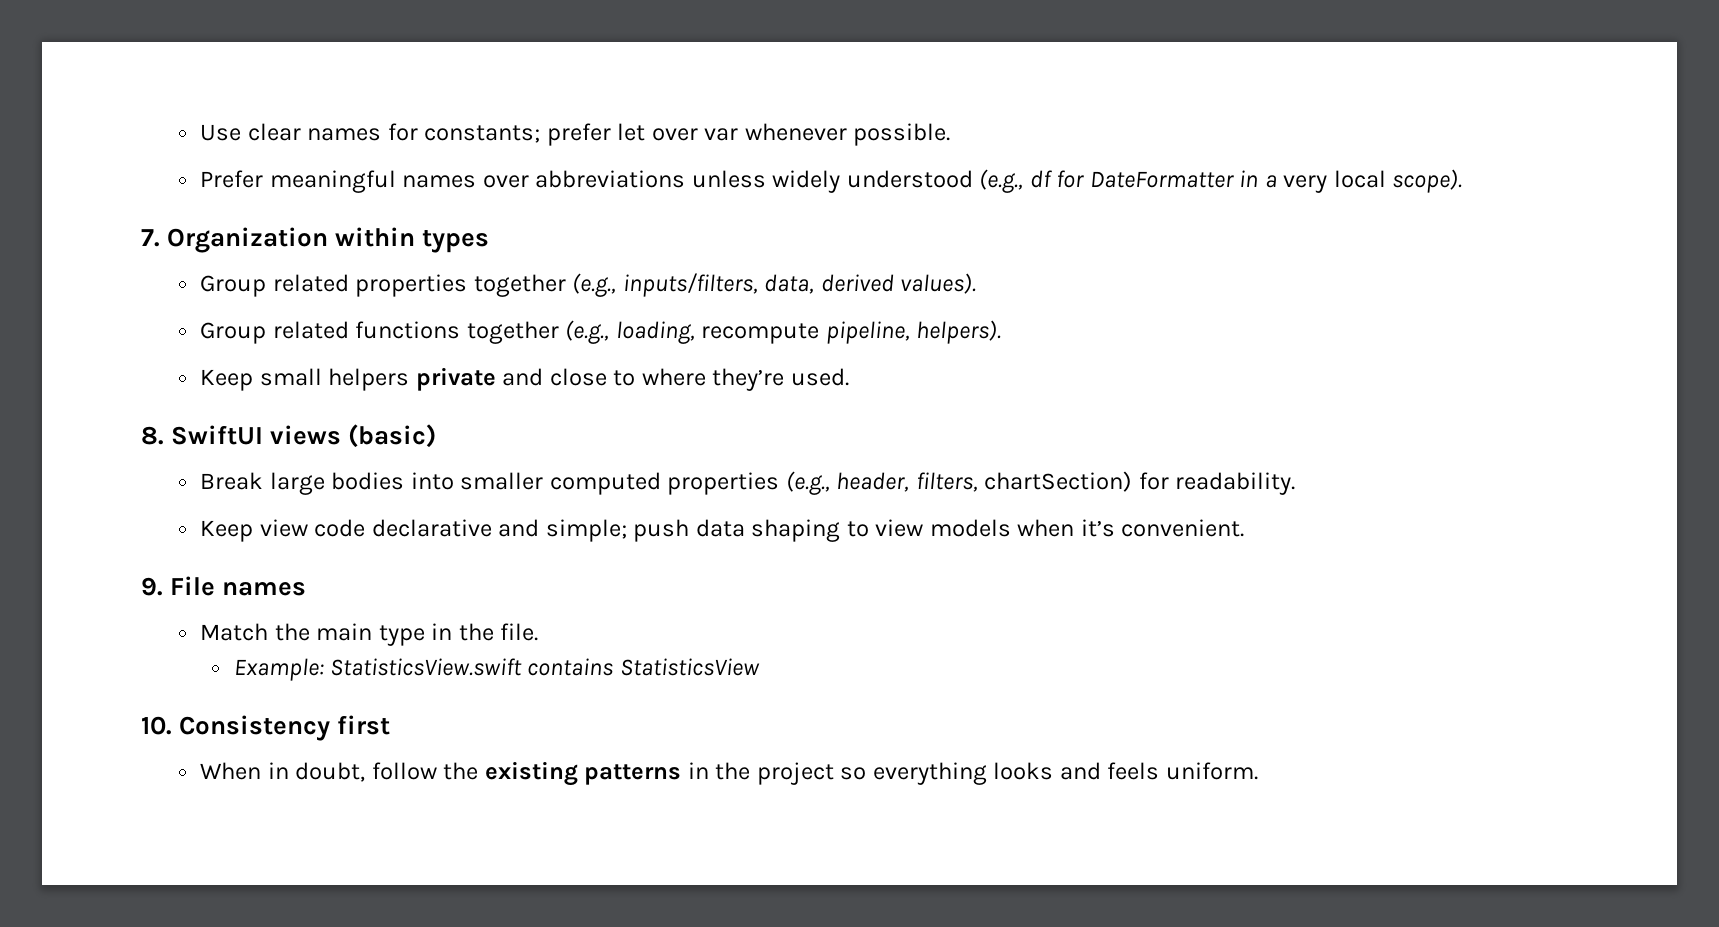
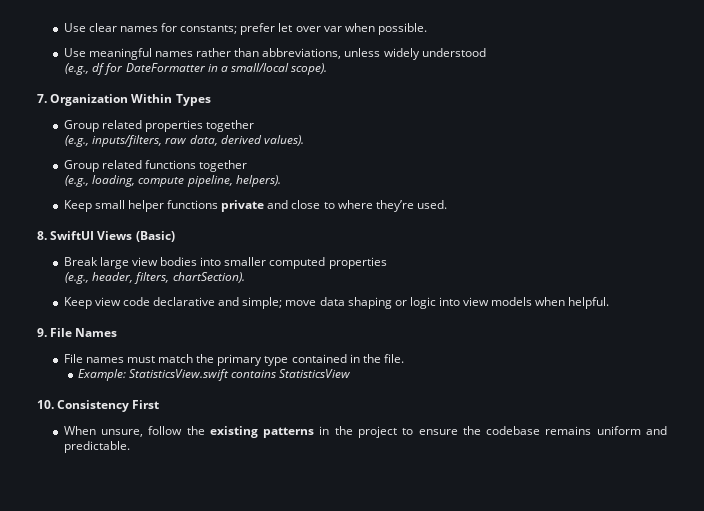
- Use clear names for constants; prefer let over var whenever possible.
+ Use clear names for constants; prefer let over var when possible.
- Prefer meaningful names over abbreviations unless widely understood (e.g., df for DateFormatter in a very local scope).
+ Use meaningful names rather than abbreviations, unless widely understood
+ (e.g., df for DateFormatter in a small/local scope).
- 7. Organization within types
+ 7. Organization Within Types
- Group related properties together (e.g., inputs/filters, data, derived values).
+ Group related properties together
+ (e.g., inputs/filters, raw data, derived values).
- Group related functions together (e.g., loading, recompute pipeline, helpers).
+ Group related functions together
+ (e.g., loading, compute pipeline, helpers).
- Keep small helpers private and close to where they’re used.
+ Keep small helper functions private and close to where they’re used.
- 8. SwiftUI views (basic)
+ 8. SwiftUI Views (Basic)
- Break large bodies into smaller computed properties (e.g., header, filters, chartSection) for readability.
+ Break large view bodies into smaller computed properties
+ (e.g., header, filters, chartSection).
- Keep view code declarative and simple; push data shaping to view models when it’s convenient.
+ Keep view code declarative and simple; move data shaping or logic into view models when helpful.
- 9. File names
- Match the main type in the file.
+ 9. File Names
+ File names must match the primary type contained in the file.
- 10. Consistency first
+ 10. Consistency First
- When in doubt, follow the existing patterns in the project so everything looks and feels uniform.
+ When unsure, follow the existing patterns in the project to ensure the codebase remains uniform and predictable.

